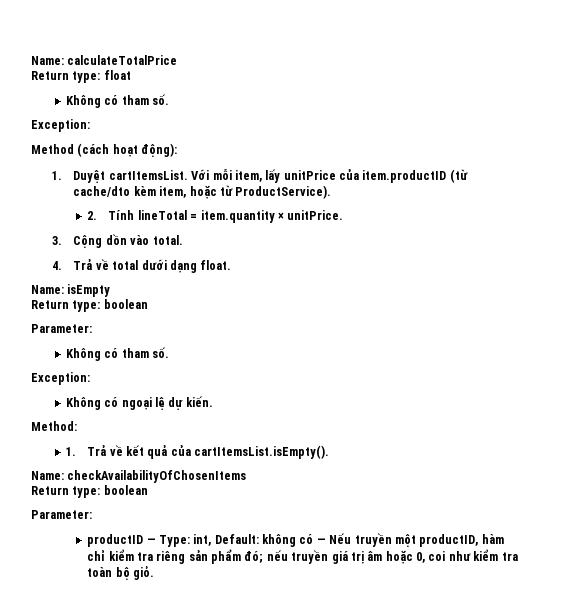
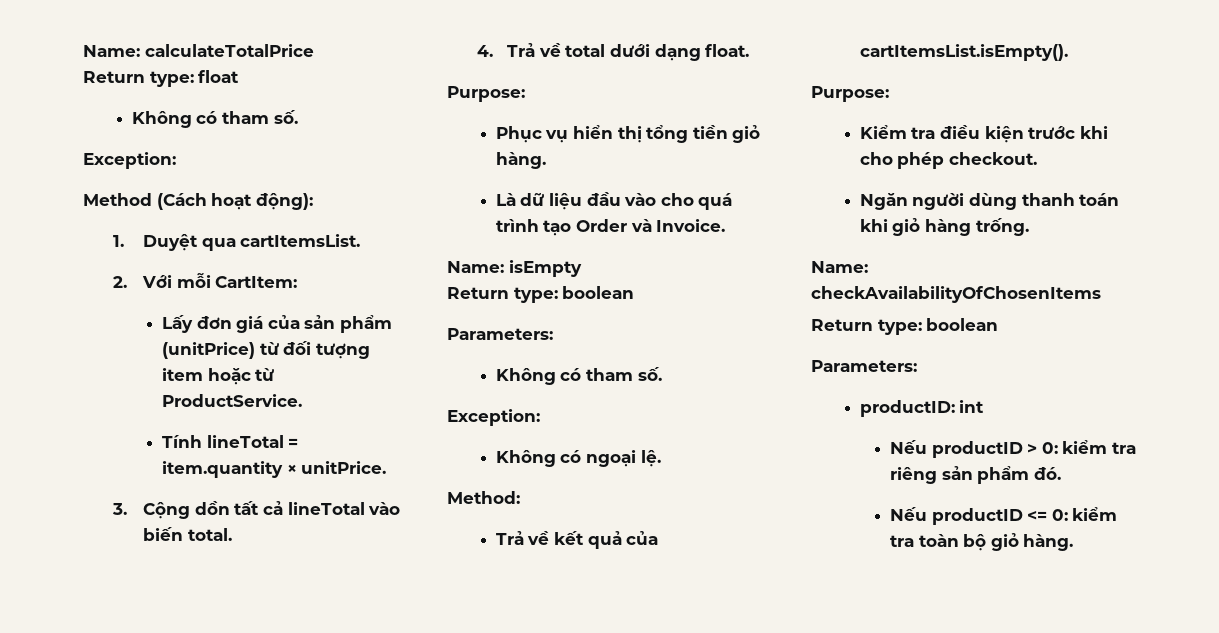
- Method (cách hoạt động):
+ Method (Cách hoạt động):
- 1. Duyệt cartItemsList. Với mỗi item, lấy unitPrice của item.productID (từ cache/dto kèm item, hoặc từ ProductService).
- 2. Tính lineTotal = item.quantity × unitPrice.
+ 1. Duyệt qua cartItemsList.
+ 2. Với mỗi CartItem:
+ Lấy đơn giá của sản phẩm (unitPrice) từ đối tượng item hoặc từ ProductService.
+ Tính lineTotal = item.quantity × unitPrice.
- 3. Cộng dồn vào total.
+ 3. Cộng dồn tất cả lineTotal vào biến total.
  4. Trả về total dưới dạng float.
+ Purpose:
+ Phục vụ hiển thị tổng tiền giỏ hàng.
+ Là dữ liệu đầu vào cho quá trình tạo Order và Invoice.
  Name: isEmpty
  Return type: boolean
- Parameter:
+ Parameters:
- Không có ngoại lệ dự kiến.
+ Không có ngoại lệ.
- 1. Trả về kết quả của cartItemsList.isEmpty().
+ Trả về kết quả của cartItemsList.isEmpty().
+ Purpose:
+ Kiểm tra điều kiện trước khi cho phép checkout.
+ Ngăn người dùng thanh toán khi giỏ hàng trống.
  Name: checkAvailabilityOfChosenItems
  Return type: boolean
- Parameter:
- productID — Type: int, Default: không có — Nếu truyền một productID, hàm chỉ kiểm tra riêng sản phẩm đó; nếu truyền giá trị âm hoặc 0, coi như kiểm tra toàn bộ giỏ.
+ Parameters:
+ productID: int
+ Nếu productID > 0: kiểm tra riêng sản phẩm đó.
+ Nếu productID <= 0: kiểm tra toàn bộ giỏ hàng.

